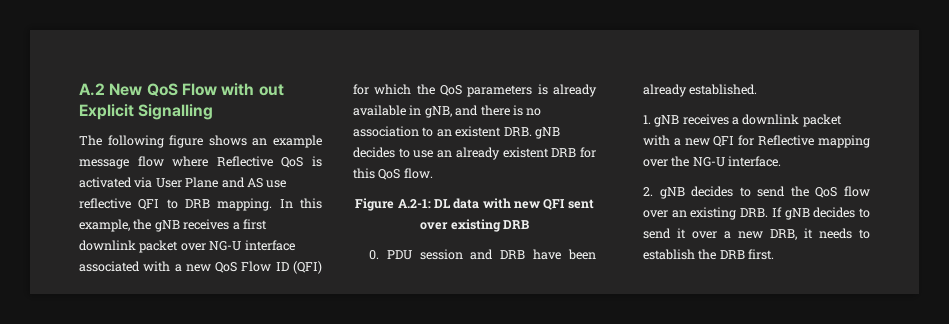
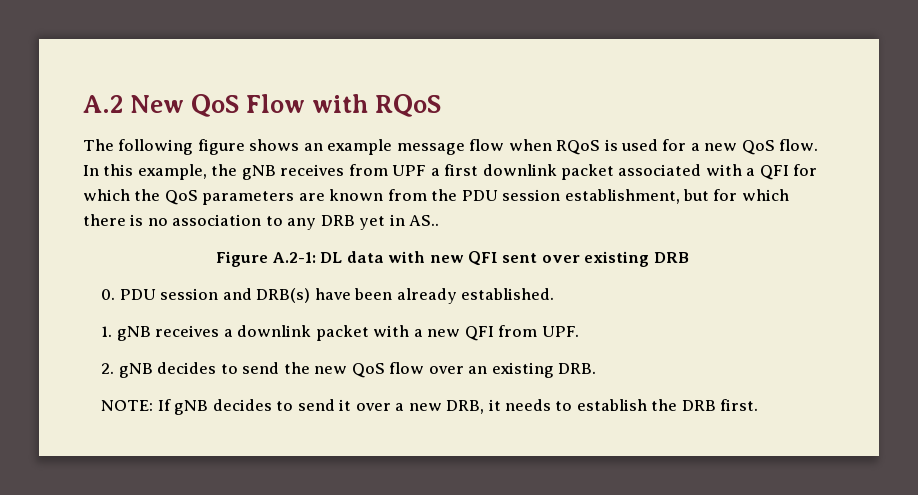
- A.2 New QoS Flow with out Explicit Signalling
+ A.2 New QoS Flow with RQoS
- The following figure shows an example message flow where Reflective QoS is activated via User Plane and AS use reflective QFI to DRB mapping.
+ The following figure shows an example message flow when RQoS is used for a new QoS flow.
- In this example, the gNB receives a first downlink packet over NG-U interface associated with a new QoS Flow ID (QFI) for which the QoS parameters is already available in gNB, and there is no association to an existent DRB. gNB decides to use an already existent DRB for this QoS flow.
+ In this example, the gNB receives from UPF a first downlink packet associated with a QFI for which the QoS parameters are known from the PDU session establishment, but for which there is no association to any DRB yet in AS..
- 0. PDU session and DRB have been already established.
+ 0. PDU session and DRB(s) have been already established.
- 1. gNB receives a downlink packet with a new QFI for Reflective mapping over the NG-U interface.
+ 1. gNB receives a downlink packet with a new QFI from UPF.
- 2. gNB decides to send the QoS flow over an existing DRB. If gNB decides to send it over a new DRB, it needs to establish the DRB first.
+ 2. gNB decides to send the new QoS flow over an existing DRB.
+ NOTE: If gNB decides to send it over a new DRB, it needs to establish the DRB first.

